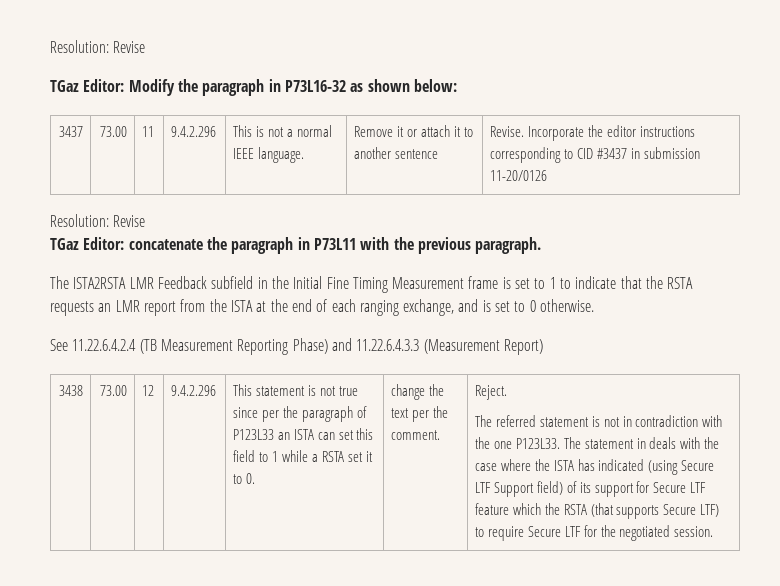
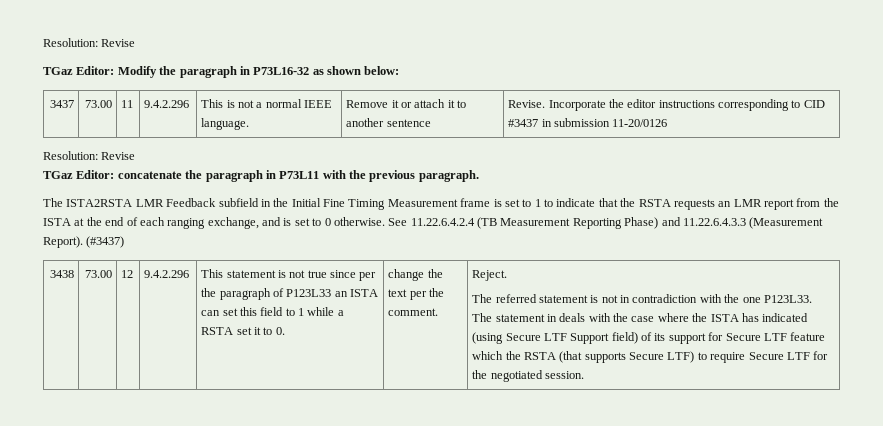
- The ISTA2RSTA LMR Feedback subfield in the Initial Fine Timing Measurement frame is set to 1 to indicate that the RSTA requests an LMR report from the ISTA at the end of each ranging exchange, and is set to 0 otherwise.
- See 11.22.6.4.2.4 (TB Measurement Reporting Phase) and 11.22.6.4.3.3 (Measurement Report)
+ The ISTA2RSTA LMR Feedback subfield in the Initial Fine Timing Measurement frame is set to 1 to indicate that the RSTA requests an LMR report from the ISTA at the end of each ranging exchange, and is set to 0 otherwise. See 11.22.6.4.2.4 (TB Measurement Reporting Phase) and 11.22.6.4.3.3 (Measurement Report). (#3437)

